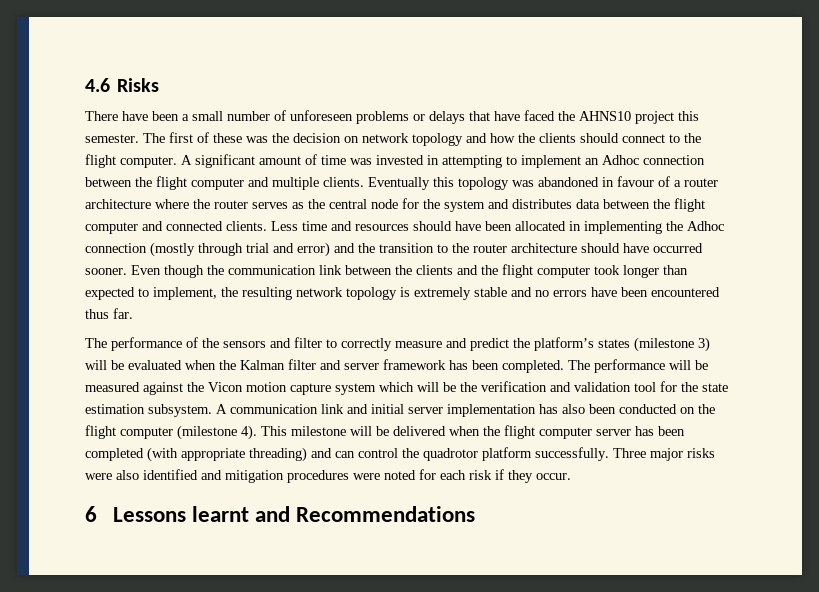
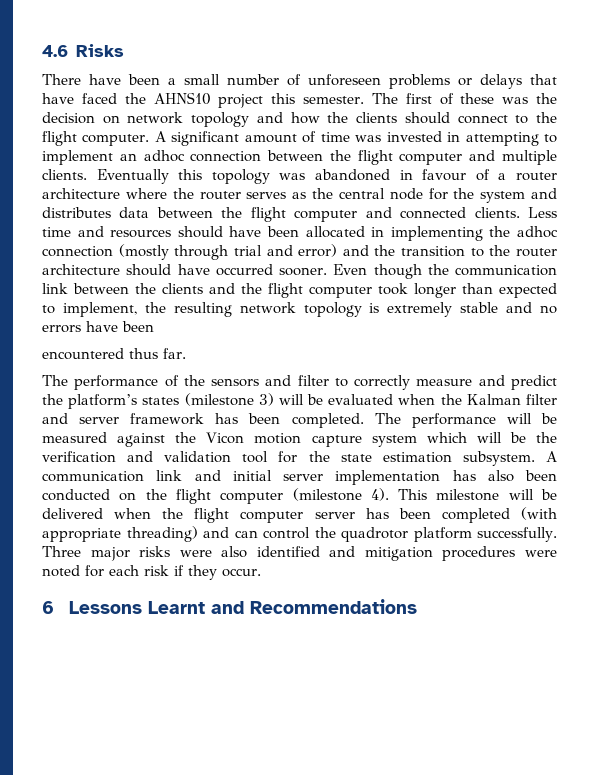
- A significant amount of time was invested in attempting to implement an Adhoc connection between the flight computer and multiple clients.
+ A significant amount of time was invested in attempting to implement an adhoc connection between the flight computer and multiple clients.
- Less time and resources should have been allocated in implementing the Adhoc connection (mostly through trial and error) and the transition to the router architecture should have occurred sooner.
+ Less time and resources should have been allocated in implementing the adhoc connection (mostly through trial and error) and the transition to the router architecture should have occurred sooner.
- Even though the communication link between the clients and the flight computer took longer than expected to implement, the resulting network topology is extremely stable and no errors have been encountered thus far.
+ Even though the communication link between the clients and the flight computer took longer than expected to implement, the resulting network topology is extremely stable and no errors have been
+ encountered thus far.
- 6 Lessons learnt and Recommendations
+ 6 Lessons Learnt and Recommendations

